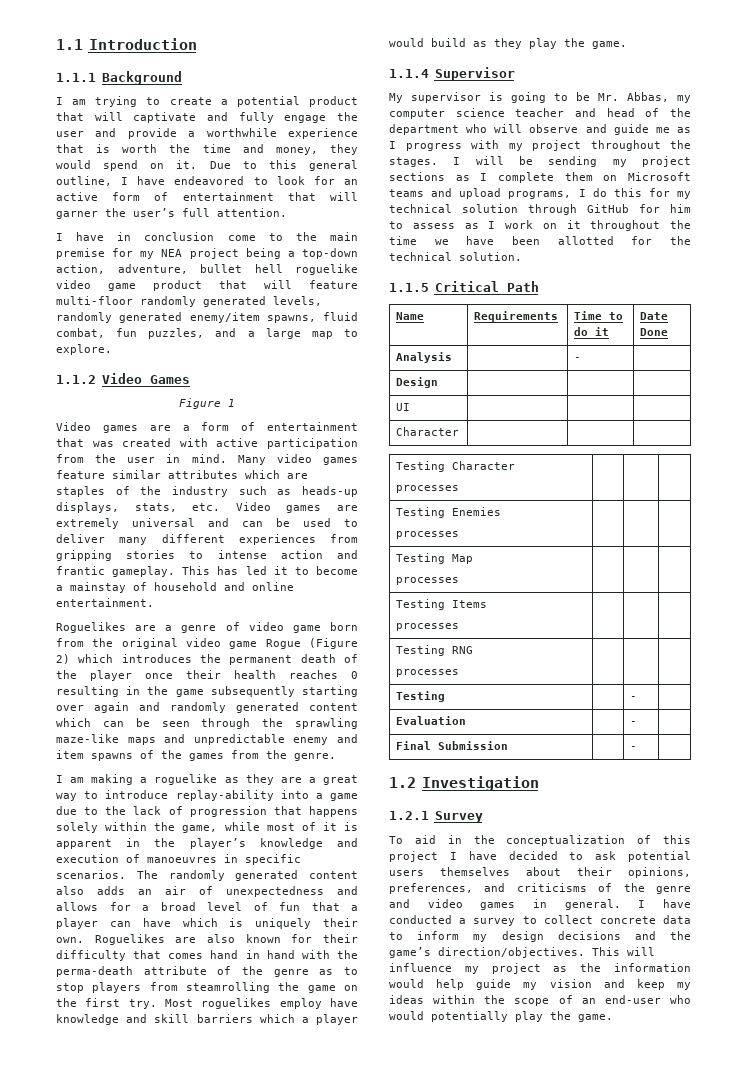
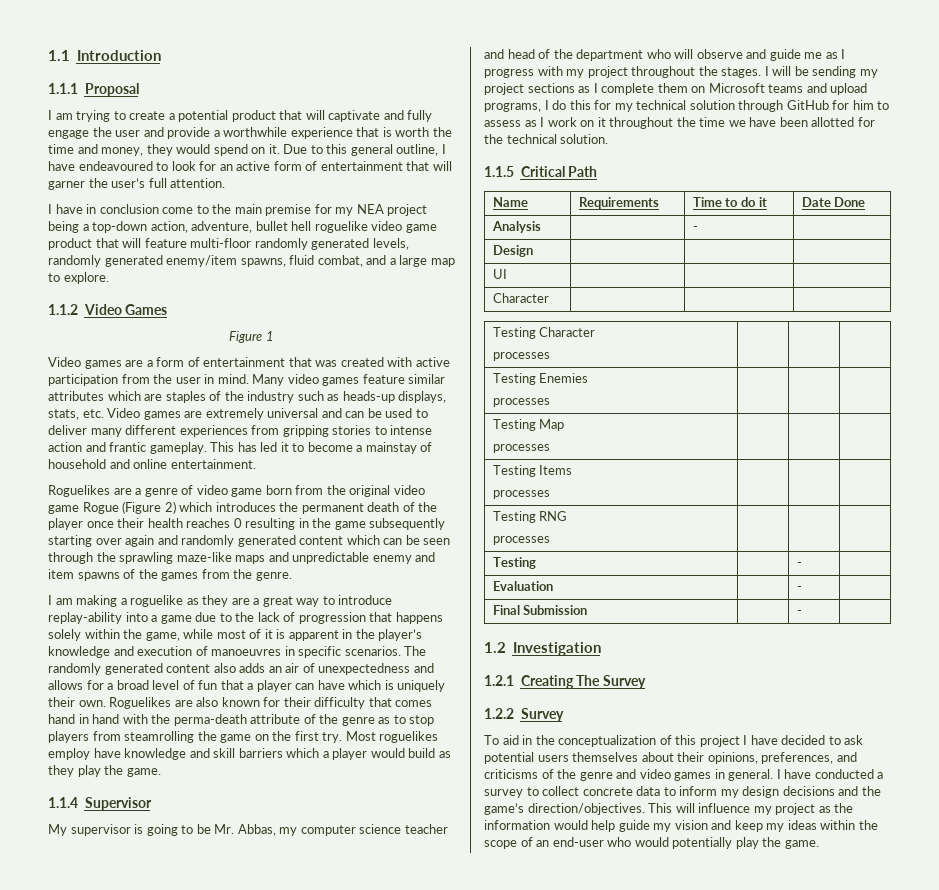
- 1.1.1 Background
+ 1.1.1 Proposal
- Due to this general outline, I have endeavored to look for an active form of entertainment that will garner the user’s full attention.
+ Due to this general outline, I have endeavoured to look for an active form of entertainment that will garner the user’s full attention.
- I have in conclusion come to the main premise for my NEA project being a top-down action, adventure, bullet hell roguelike video game product that will feature multi-floor randomly generated levels, randomly generated enemy/item spawns, fluid combat, fun puzzles, and a large map to explore.
+ I have in conclusion come to the main premise for my NEA project being a top-down action, adventure, bullet hell roguelike video game product that will feature multi-floor randomly generated levels, randomly generated enemy/item spawns, fluid combat, and a large map to explore.
- 1.2.1 Survey
+ 1.2.1 Creating The Survey
+ 1.2.2 Survey

